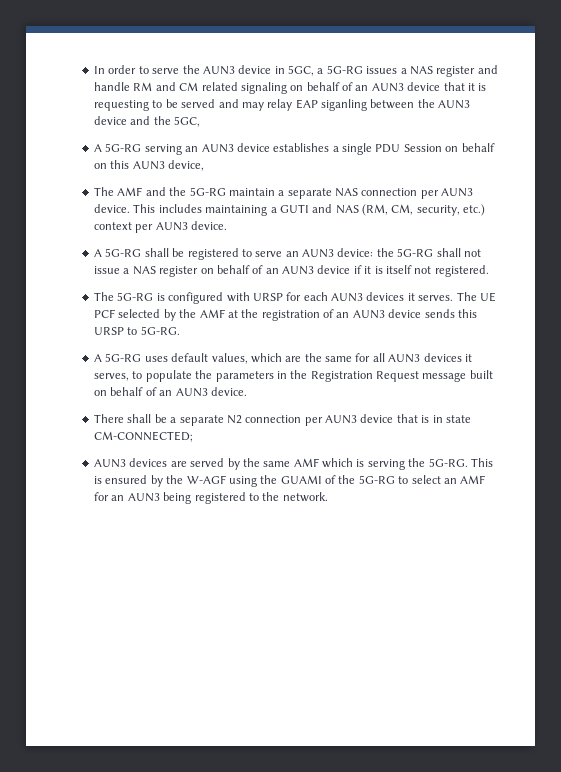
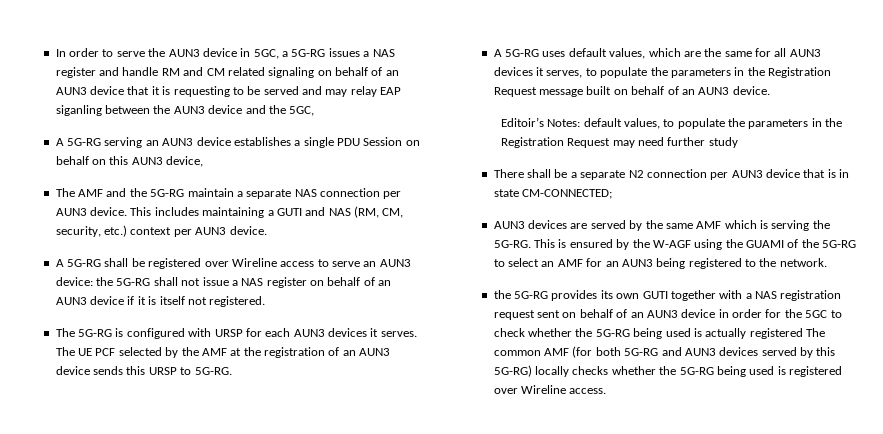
- A 5G-RG shall be registered to serve an AUN3 device: the 5G-RG shall not issue a NAS register on behalf of an AUN3 device if it is itself not registered.
+ A 5G-RG shall be registered over Wireline access to serve an AUN3 device: the 5G-RG shall not issue a NAS register on behalf of an AUN3 device if it is itself not registered.
+ Editoir’s Notes: default values, to populate the parameters in the Registration Request may need further study
+ the 5G-RG provides its own GUTI together with a NAS registration request sent on behalf of an AUN3 device in order for the 5GC to check whether the 5G-RG being used is actually registered The common AMF (for both 5G-RG and AUN3 devices served by this 5G-RG) locally checks whether the 5G-RG being used is registered over Wireline access.

